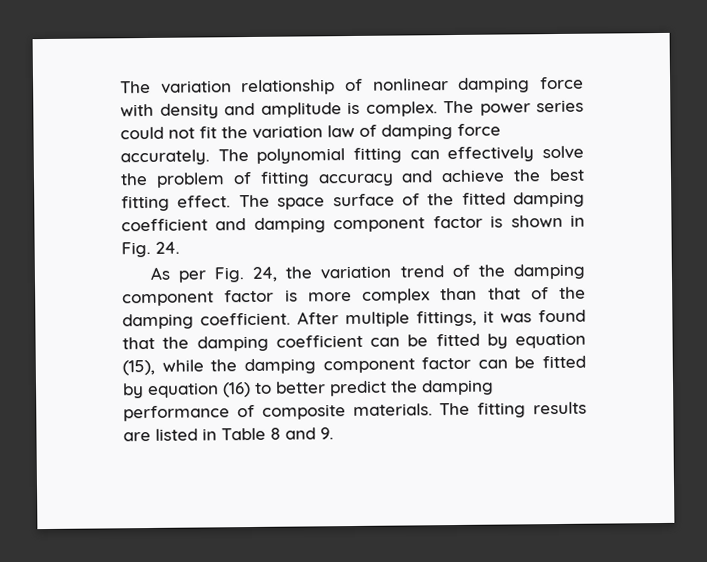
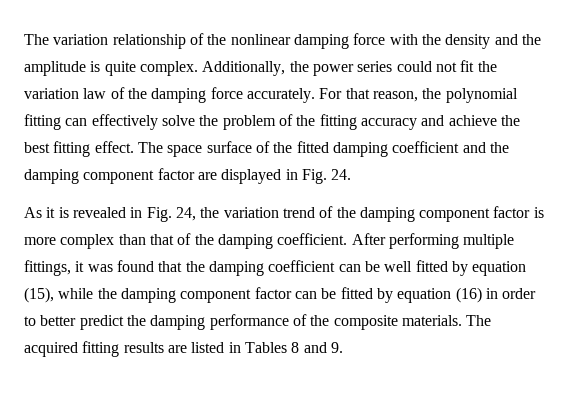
- The variation relationship of nonlinear damping force with density and amplitude is complex. The power series could not fit the variation law of damping force accurately.
+ The variation relationship of the nonlinear damping force with the density and the amplitude is quite complex. Additionally, the power series could not fit the variation law of the damping force accurately.
- The polynomial fitting can effectively solve the problem of fitting accuracy and achieve the best fitting effect.
+ For that reason, the polynomial fitting can effectively solve the problem of the fitting accuracy and achieve the best fitting effect.
- The space surface of the fitted damping coefficient and damping component factor is shown in Fig. 24.
+ The space surface of the fitted damping coefficient and the damping component factor are displayed in Fig. 24.
- As per Fig. 24, the variation trend of the damping component factor is more complex than that of the damping coefficient.
+ As it is revealed in Fig. 24, the variation trend of the damping component factor is more complex than that of the damping coefficient.
- After multiple fittings, it was found that the damping coefficient can be fitted by equation (15), while the damping component factor can be fitted by equation (16) to better predict the damping performance of composite materials.
+ After performing multiple fittings, it was found that the damping coefficient can be well fitted by equation (15), while the damping component factor can be fitted by equation (16) in order to better predict the damping performance of the composite materials.
- The fitting results are listed in Table 8 and 9.
+ The acquired fitting results are listed in Tables 8 and 9.

